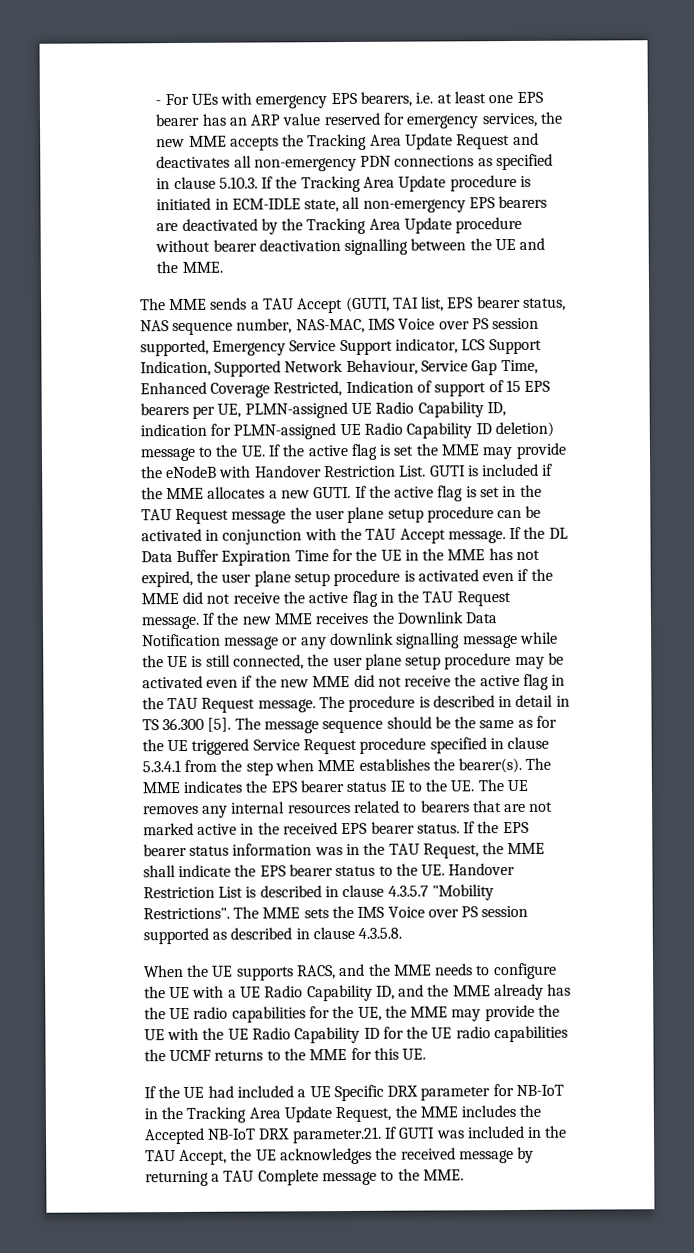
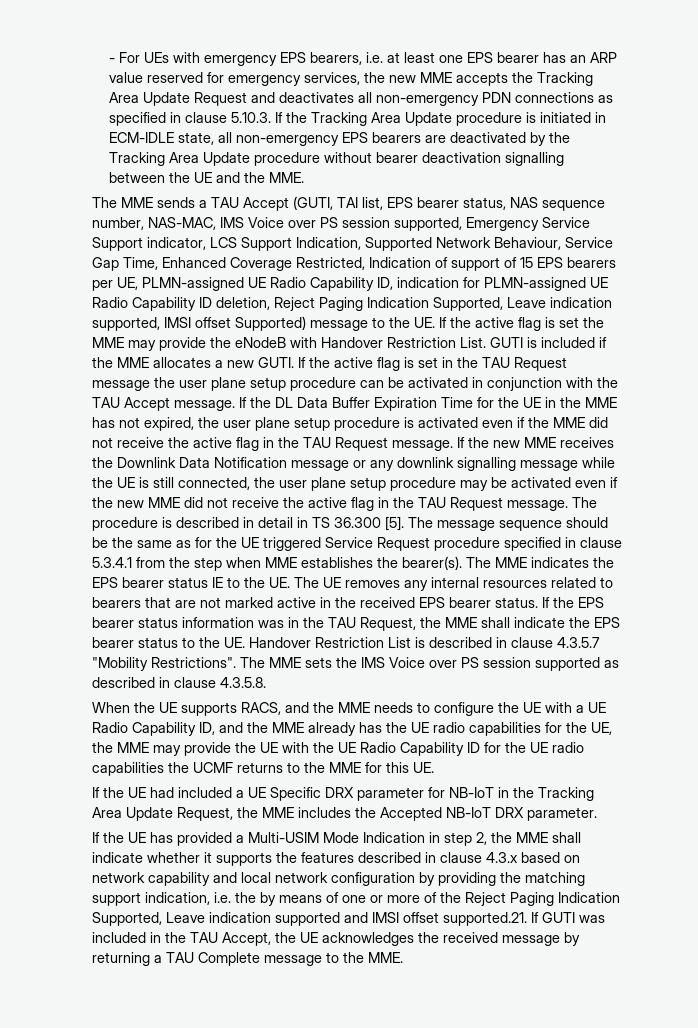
- The MME sends a TAU Accept (GUTI, TAI list, EPS bearer status, NAS sequence number, NAS-MAC, IMS Voice over PS session supported, Emergency Service Support indicator, LCS Support Indication, Supported Network Behaviour, Service Gap Time, Enhanced Coverage Restricted, Indication of support of 15 EPS bearers per UE, PLMN-assigned UE Radio Capability ID, indication for PLMN-assigned UE Radio Capability ID deletion) message to the UE. If the active flag is set the MME may provide the eNodeB with Handover Restriction List.
+ The MME sends a TAU Accept (GUTI, TAI list, EPS bearer status, NAS sequence number, NAS-MAC, IMS Voice over PS session supported, Emergency Service Support indicator, LCS Support Indication, Supported Network Behaviour, Service Gap Time, Enhanced Coverage Restricted, Indication of support of 15 EPS bearers per UE, PLMN-assigned UE Radio Capability ID, indication for PLMN-assigned UE Radio Capability ID deletion, Reject Paging Indication Supported, Leave indication supported, IMSI offset Supported) message to the UE. If the active flag is set the MME may provide the eNodeB with Handover Restriction List.
- If the UE had included a UE Specific DRX parameter for NB-IoT in the Tracking Area Update Request, the MME includes the Accepted NB-IoT DRX parameter.21. If GUTI was included in the TAU Accept, the UE acknowledges the received message by returning a TAU Complete message to the MME.
+ If the UE had included a UE Specific DRX parameter for NB-IoT in the Tracking Area Update Request, the MME includes the Accepted NB-IoT DRX parameter.
+ If the UE has provided a Multi-USIM Mode Indication in step 2, the MME shall indicate whether it supports the features described in clause 4.3.x based on network capability and local network configuration by providing the matching support indication, i.e. the by means of one or more of the Reject Paging Indication Supported, Leave indication supported and IMSI offset supported.21. If GUTI was included in the TAU Accept, the UE acknowledges the received message by returning a TAU Complete message to the MME.

